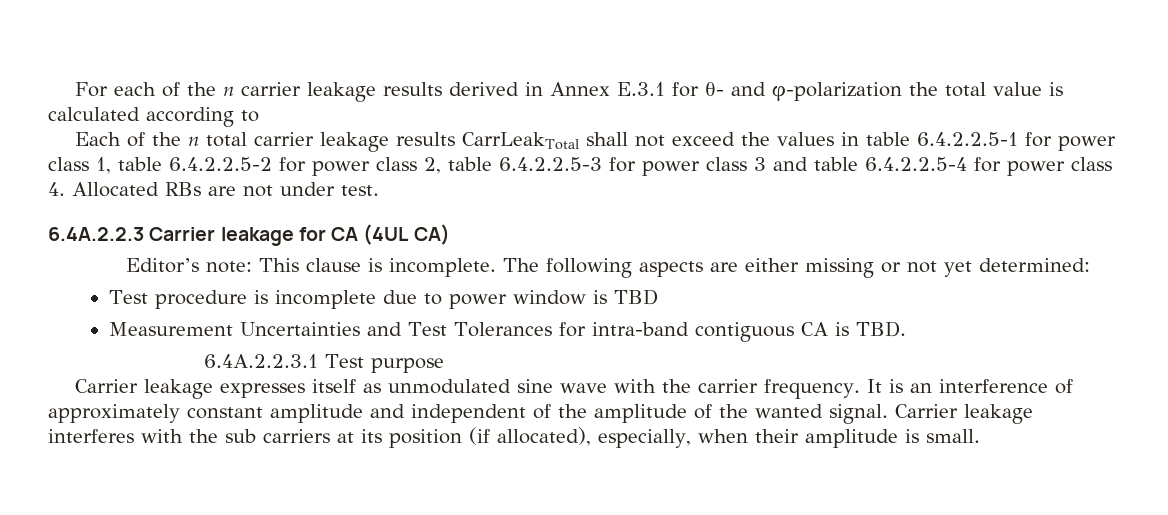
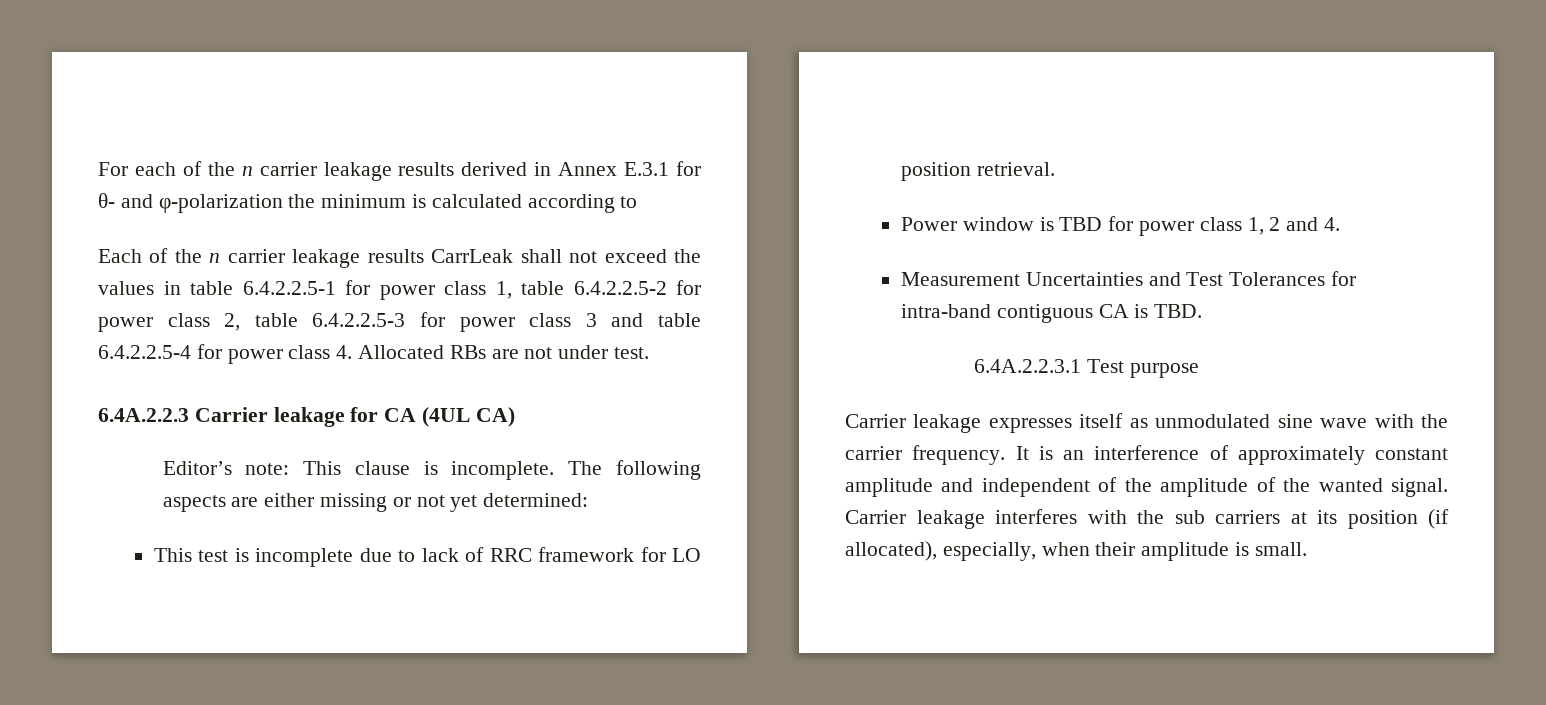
- For each of the n carrier leakage results derived in Annex E.3.1 for θ- and φ-polarization the total value is calculated according to
+ For each of the n carrier leakage results derived in Annex E.3.1 for θ- and φ-polarization the minimum is calculated according to
- Each of the n total carrier leakage results CarrLeakTotal shall not exceed the values in table 6.4.2.2.5-1 for power class 1, table 6.4.2.2.5-2 for power class 2, table 6.4.2.2.5-3 for power class 3 and table 6.4.2.2.5-4 for power class 4. Allocated RBs are not under test.
+ Each of the n carrier leakage results CarrLeak shall not exceed the values in table 6.4.2.2.5-1 for power class 1, table 6.4.2.2.5-2 for power class 2, table 6.4.2.2.5-3 for power class 3 and table 6.4.2.2.5-4 for power class 4. Allocated RBs are not under test.
- Test procedure is incomplete due to power window is TBD
+ This test is incomplete due to lack of RRC framework for LO position retrieval.
+ Power window is TBD for power class 1, 2 and 4.

